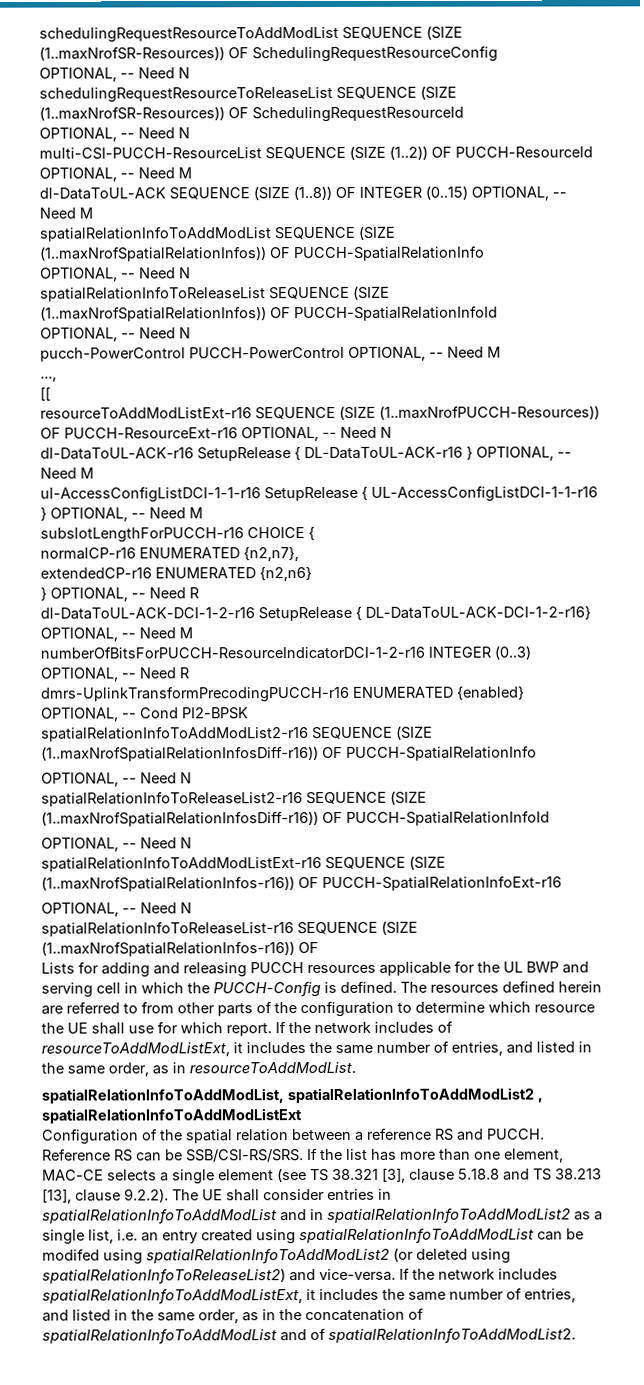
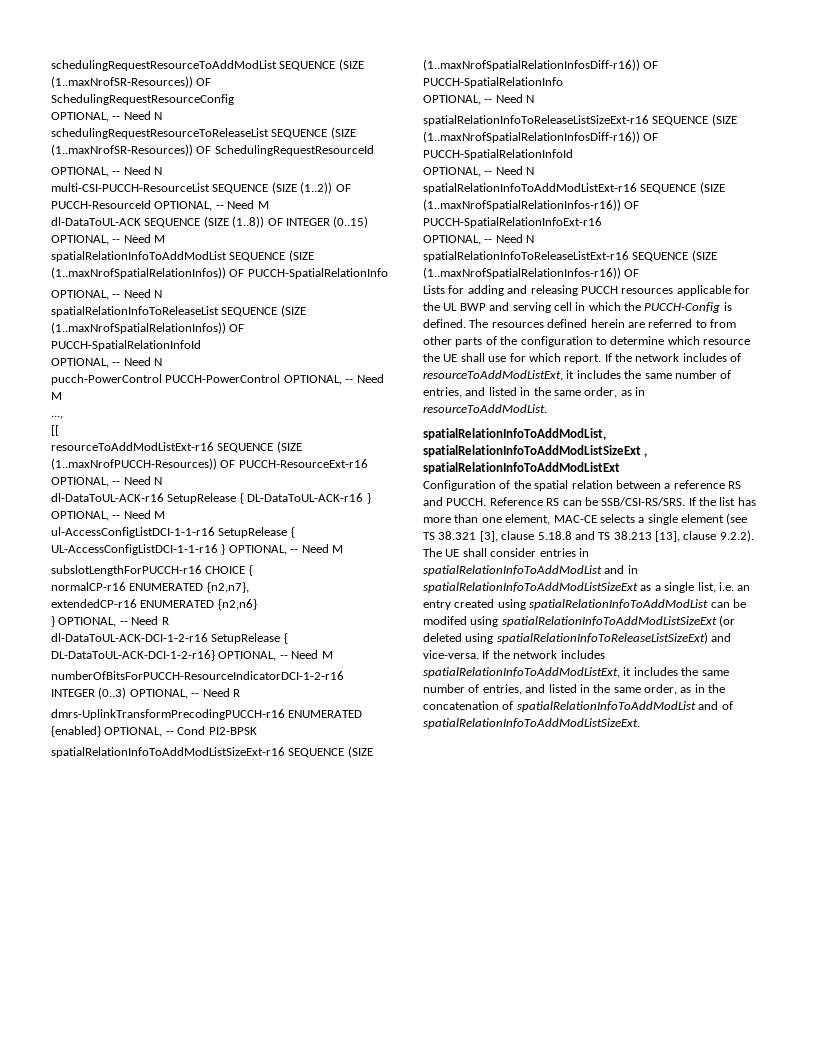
- spatialRelationInfoToAddModList2-r16 SEQUENCE (SIZE (1..maxNrofSpatialRelationInfosDiff-r16)) OF PUCCH-SpatialRelationInfo
+ spatialRelationInfoToAddModListSizeExt-r16 SEQUENCE (SIZE (1..maxNrofSpatialRelationInfosDiff-r16)) OF PUCCH-SpatialRelationInfo
- spatialRelationInfoToReleaseList2-r16 SEQUENCE (SIZE (1..maxNrofSpatialRelationInfosDiff-r16)) OF PUCCH-SpatialRelationInfoId
+ spatialRelationInfoToReleaseListSizeExt-r16 SEQUENCE (SIZE (1..maxNrofSpatialRelationInfosDiff-r16)) OF PUCCH-SpatialRelationInfoId
- spatialRelationInfoToReleaseList-r16 SEQUENCE (SIZE (1..maxNrofSpatialRelationInfos-r16)) OF
+ spatialRelationInfoToReleaseListExt-r16 SEQUENCE (SIZE (1..maxNrofSpatialRelationInfos-r16)) OF
- spatialRelationInfoToAddModList, spatialRelationInfoToAddModList2 , spatialRelationInfoToAddModListExt
+ spatialRelationInfoToAddModList, spatialRelationInfoToAddModListSizeExt , spatialRelationInfoToAddModListExt
- If the list has more than one element, MAC-CE selects a single element (see TS 38.321 [3], clause 5.18.8 and TS 38.213 [13], clause 9.2.2). The UE shall consider entries in spatialRelationInfoToAddModList and in spatialRelationInfoToAddModList2 as a single list, i.e. an entry created using spatialRelationInfoToAddModList can be modifed using spatialRelationInfoToAddModList2 (or deleted using spatialRelationInfoToReleaseList2) and vice-versa.
+ If the list has more than one element, MAC-CE selects a single element (see TS 38.321 [3], clause 5.18.8 and TS 38.213 [13], clause 9.2.2). The UE shall consider entries in spatialRelationInfoToAddModList and in spatialRelationInfoToAddModListSizeExt as a single list, i.e. an entry created using spatialRelationInfoToAddModList can be modifed using spatialRelationInfoToAddModListSizeExt (or deleted using spatialRelationInfoToReleaseListSizeExt) and vice-versa.
- If the network includes spatialRelationInfoToAddModListExt, it includes the same number of entries, and listed in the same order, as in the concatenation of spatialRelationInfoToAddModList and of spatialRelationInfoToAddModList2.
+ If the network includes spatialRelationInfoToAddModListExt, it includes the same number of entries, and listed in the same order, as in the concatenation of spatialRelationInfoToAddModList and of spatialRelationInfoToAddModListSizeExt.

